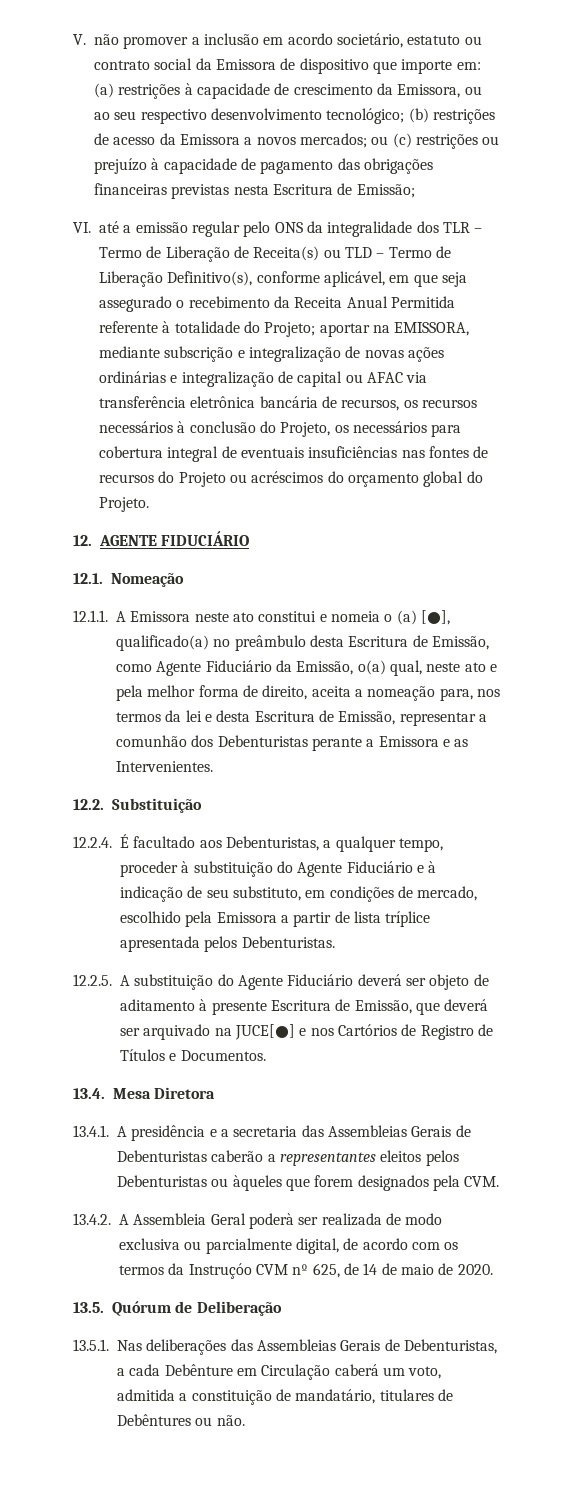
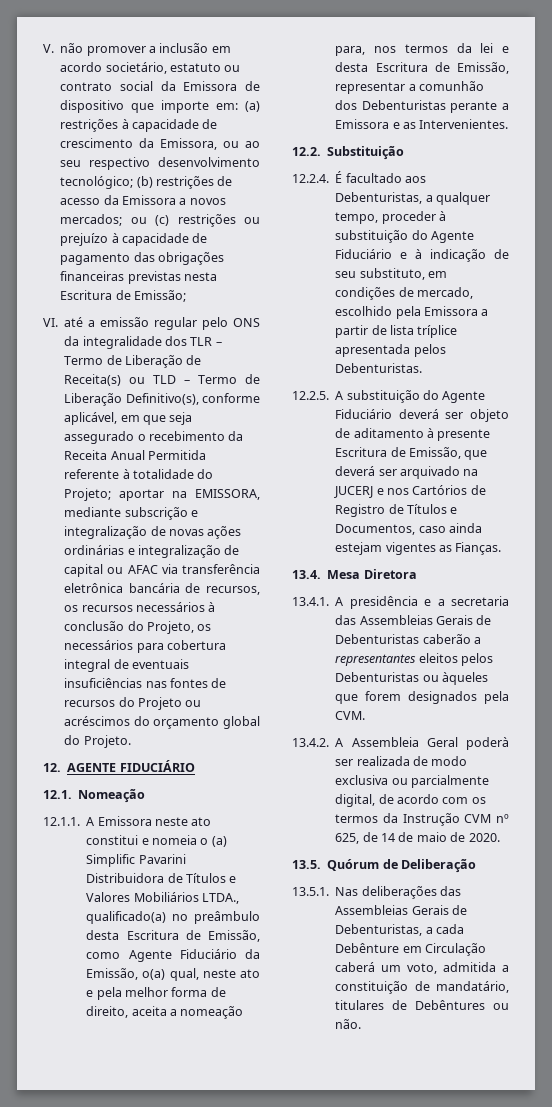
- 12.1.1. A Emissora neste ato constitui e nomeia o (a) [●], qualificado(a) no preâmbulo desta Escritura de Emissão, como Agente Fiduciário da Emissão, o(a) qual, neste ato e pela melhor forma de direito, aceita a nomeação para, nos termos da lei e desta Escritura de Emissão, representar a comunhão dos Debenturistas perante a Emissora e as Intervenientes.
+ 12.1.1. A Emissora neste ato constitui e nomeia o (a) Simplific Pavarini Distribuidora de Títulos e Valores Mobiliários LTDA., qualificado(a) no preâmbulo desta Escritura de Emissão, como Agente Fiduciário da Emissão, o(a) qual, neste ato e pela melhor forma de direito, aceita a nomeação para, nos termos da lei e desta Escritura de Emissão, representar a comunhão dos Debenturistas perante a Emissora e as Intervenientes.
- 12.2.5. A substituição do Agente Fiduciário deverá ser objeto de aditamento à presente Escritura de Emissão, que deverá ser arquivado na JUCE[●] e nos Cartórios de Registro de Títulos e Documentos.
+ 12.2.5. A substituição do Agente Fiduciário deverá ser objeto de aditamento à presente Escritura de Emissão, que deverá ser arquivado na JUCERJ e nos Cartórios de Registro de Títulos e Documentos, caso ainda estejam vigentes as Fianças.
- 13.4.2. A Assembleia Geral poderà ser realizada de modo exclusiva ou parcialmente digital, de acordo com os termos da Instruçóo CVM nº 625, de 14 de maio de 2020.
+ 13.4.2. A Assembleia Geral poderà ser realizada de modo exclusiva ou parcialmente digital, de acordo com os termos da Instrução CVM nº 625, de 14 de maio de 2020.

